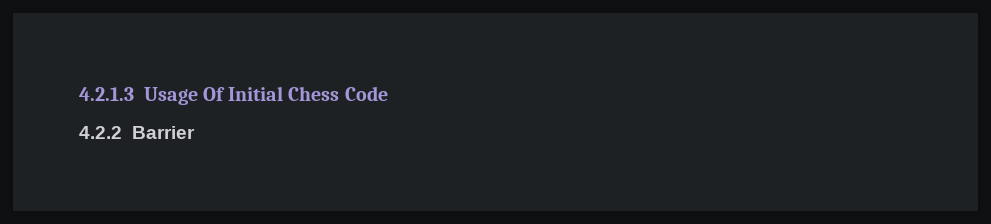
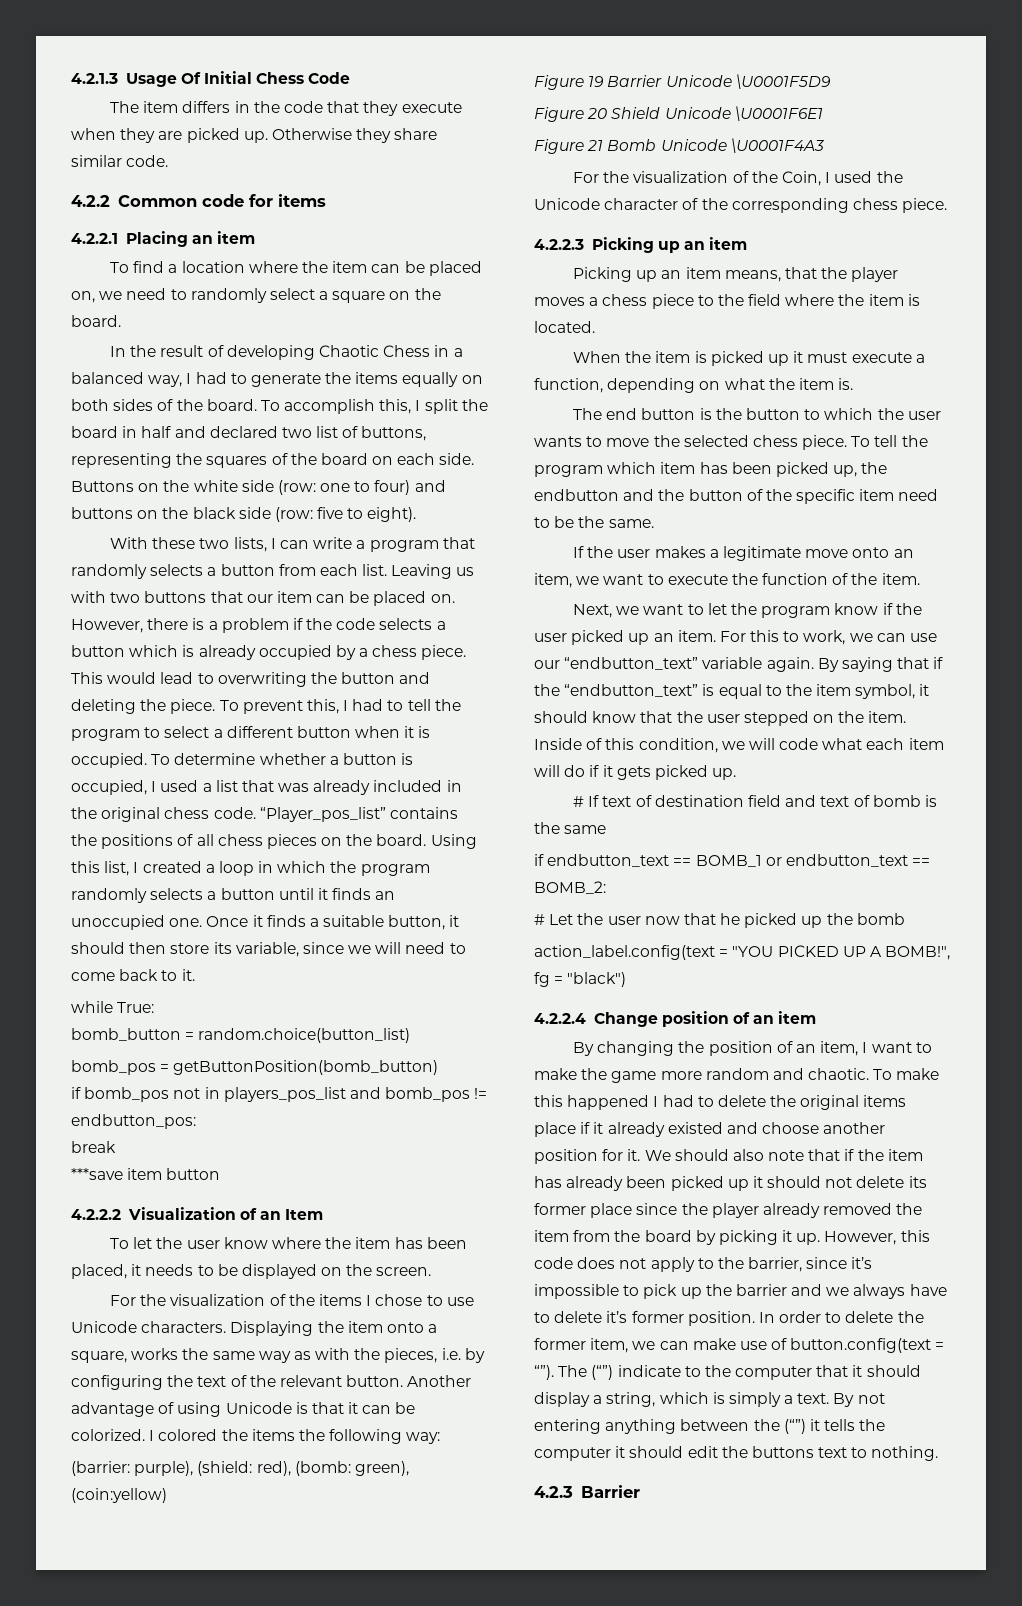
- 4.2.2 Barrier
+ The item differs in the code that they execute when they are picked up. Otherwise they share similar code.
+ 4.2.2 Common code for items
+ 4.2.2.1 Placing an item
+ To find a location where the item can be placed on, we need to randomly select a square on the board.
+ In the result of developing Chaotic Chess in a balanced way, I had to generate the items equally on both sides of the board. To accomplish this, I split the board in half and declared two list of buttons, representing the squares of the board on each side. Buttons on the white side (row: one to four) and buttons on the black side (row: five to eight).
+ With these two lists, I can write a program that randomly selects a button from each list. Leaving us with two buttons that our item can be placed on. However, there is a problem if the code selects a button which is already occupied by a chess piece. This would lead to overwriting the button and deleting the piece. To prevent this, I had to tell the program to select a different button when it is occupied. To determine whether a button is occupied, I used a list that was already included in the original chess code. “Player_pos_list” contains the positions of all chess pieces on the board. Using this list, I created a loop in which the program randomly selects a button until it finds an unoccupied one. Once it finds a suitable button, it should then store its variable, since we will need to come back to it.
+ while True:
+ bomb_button = random.choice(button_list)
+ bomb_pos = getButtonPosition(bomb_button)
+ if bomb_pos not in players_pos_list and bomb_pos != endbutton_pos:
+ break
+ ***save item button
+ 4.2.2.2 Visualization of an Item
+ To let the user know where the item has been placed, it needs to be displayed on the screen.
+ For the visualization of the items I chose to use Unicode characters. Displaying the item onto a square, works the same way as with the pieces, i.e. by configuring the text of the relevant button. Another advantage of using Unicode is that it can be colorized. I colored the items the following way:
+ (barrier: purple), (shield: red), (bomb: green), (coin:yellow)
+ Figure 19 Barrier Unicode \U0001F5D9
+ Figure 20 Shield Unicode \U0001F6E1
+ Figure 21 Bomb Unicode \U0001F4A3
+ For the visualization of the Coin, I used the Unicode character of the corresponding chess piece.
+ 4.2.2.3 Picking up an item
+ Picking up an item means, that the player moves a chess piece to the field where the item is located.
+ When the item is picked up it must execute a function, depending on what the item is.
+ The end button is the button to which the user wants to move the selected chess piece. To tell the program which item has been picked up, the endbutton and the button of the specific item need to be the same.
+ If the user makes a legitimate move onto an item, we want to execute the function of the item.
+ Next, we want to let the program know if the user picked up an item. For this to work, we can use our “endbutton_text” variable again. By saying that if the “endbutton_text” is equal to the item symbol, it should know that the user stepped on the item. Inside of this condition, we will code what each item will do if it gets picked up.
+ # If text of destination field and text of bomb is the same
+ if endbutton_text == BOMB_1 or endbutton_text == BOMB_2:
+ # Let the user now that he picked up the bomb
+ action_label.config(text = "YOU PICKED UP A BOMB!", fg = "black")
+ 4.2.2.4 Change position of an item
+ By changing the position of an item, I want to make the game more random and chaotic. To make this happened I had to delete the original items place if it already existed and choose another position for it. We should also note that if the item has already been picked up it should not delete its former place since the player already removed the item from the board by picking it up. However, this code does not apply to the barrier, since it’s impossible to pick up the barrier and we always have to delete it’s former position. In order to delete the former item, we can make use of button.config(text = “”). The (“”) indicate to the computer that it should display a string, which is simply a text. By not entering anything between the (“”) it tells the computer it should edit the buttons text to nothing.
+ 4.2.3 Barrier

